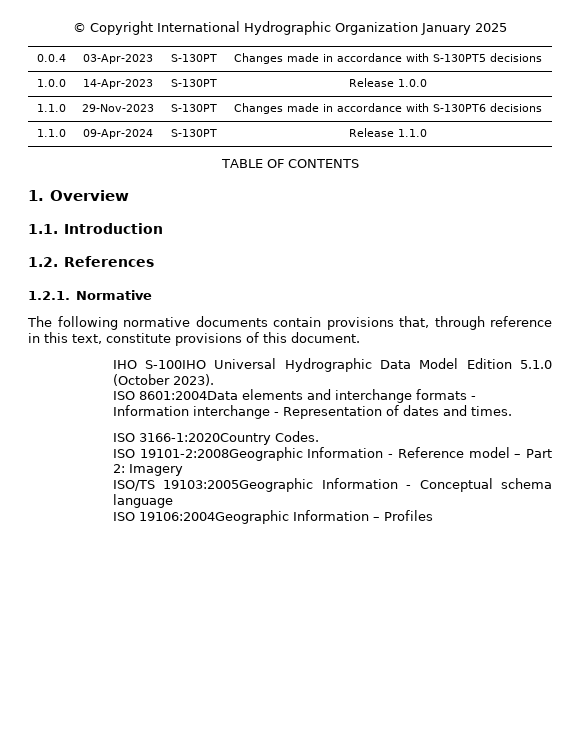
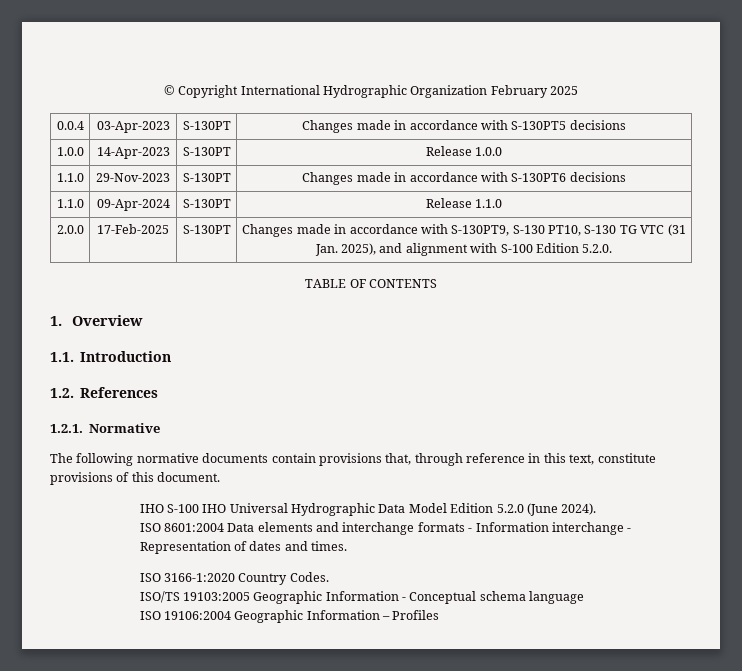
- © Copyright International Hydrographic Organization January 2025
+ © Copyright International Hydrographic Organization February 2025
+ 2.0.0 | 17-Feb-2025 | S-130PT | Changes made in accordance with S-130PT9, S-130 PT10, S-130 TG VTC (31 Jan. 2025), and alignment with S-100 Edition 5.2.0.
- IHO S-100IHO Universal Hydrographic Data Model Edition 5.1.0 (October 2023).
- ISO 8601:2004Data elements and interchange formats - Information interchange - Representation of dates and times.
+ IHO S-100 IHO Universal Hydrographic Data Model Edition 5.2.0 (June 2024).
+ ISO 8601:2004 Data elements and interchange formats - Information interchange - Representation of dates and times.
- ISO 3166-1:2020Country Codes.
+ ISO 3166-1:2020 Country Codes.
- ISO 19101-2:2008Geographic Information - Reference model – Part 2: Imagery
- ISO/TS 19103:2005Geographic Information - Conceptual schema language
+ ISO/TS 19103:2005 Geographic Information - Conceptual schema language
- ISO 19106:2004Geographic Information – Profiles
+ ISO 19106:2004 Geographic Information – Profiles

